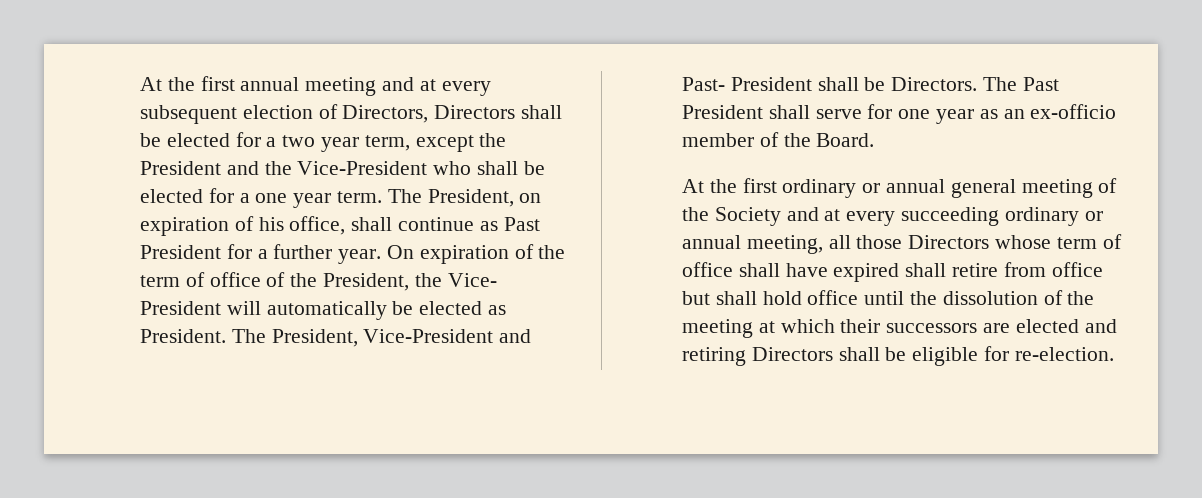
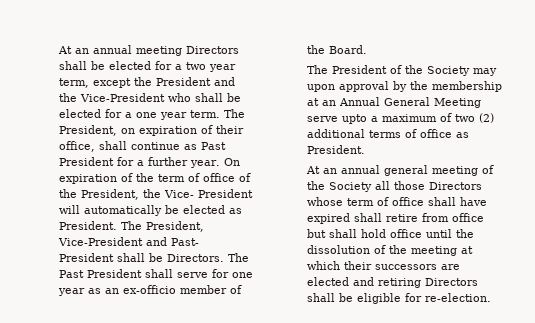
- At the first annual meeting and at every subsequent election of Directors, Directors shall be elected for a two year term, except the President and the Vice-President who shall be elected for a one year term.
+ At an annual meeting Directors shall be elected for a two year term, except the President and the Vice-President who shall be elected for a one year term.
- The President, on expiration of his office, shall continue as Past President for a further year.
+ The President, on expiration of their office, shall continue as Past President for a further year.
- At the first ordinary or annual general meeting of the Society and at every succeeding ordinary or annual meeting, all those Directors whose term of office shall have expired shall retire from office but shall hold office until the dissolution of the meeting at which their successors are elected and retiring Directors shall be eligible for re-election.
+ The President of the Society may upon approval by the membership at an Annual General Meeting serve upto a maximum of two (2) additional terms of office as President.
+ At an annual general meeting of the Society all those Directors whose term of office shall have expired shall retire from office but shall hold office until the dissolution of the meeting at which their successors are elected and retiring Directors shall be eligible for re-election.

